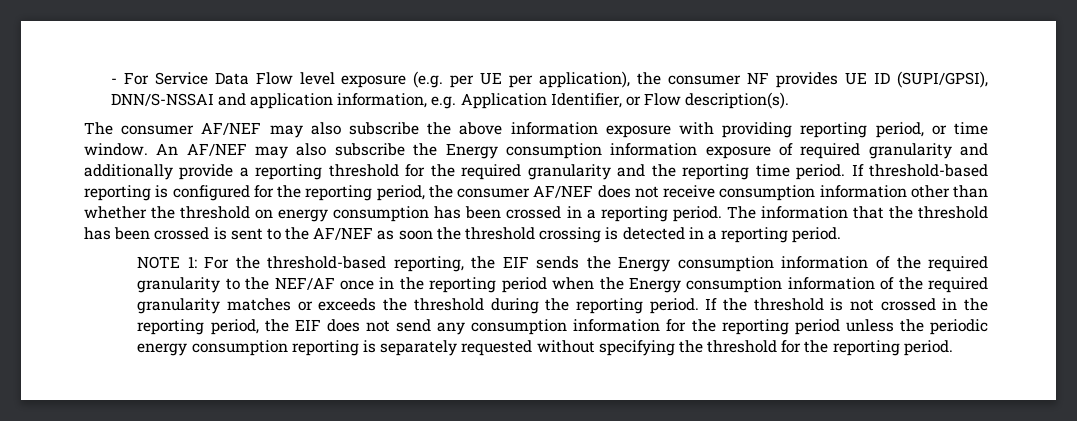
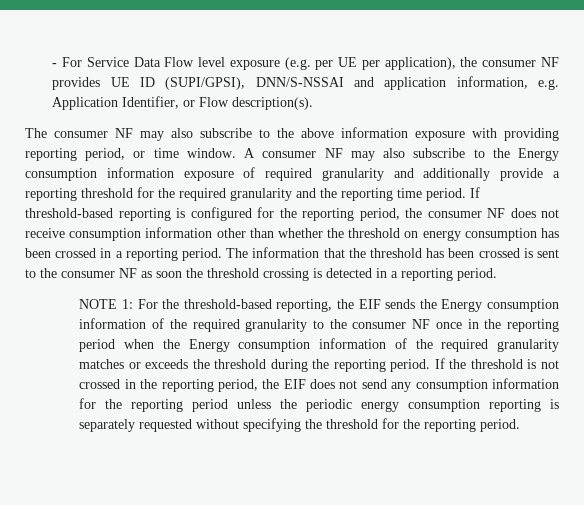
- The consumer AF/NEF may also subscribe the above information exposure with providing reporting period, or time window.
+ The consumer NF may also subscribe to the above information exposure with providing reporting period, or time window.
- An AF/NEF may also subscribe the Energy consumption information exposure of required granularity and additionally provide a reporting threshold for the required granularity and the reporting time period.
+ A consumer NF may also subscribe to the Energy consumption information exposure of required granularity and additionally provide a reporting threshold for the required granularity and the reporting time period.
- If threshold-based reporting is configured for the reporting period, the consumer AF/NEF does not receive consumption information other than whether the threshold on energy consumption has been crossed in a reporting period.
+ If threshold-based reporting is configured for the reporting period, the consumer NF does not receive consumption information other than whether the threshold on energy consumption has been crossed in a reporting period.
- The information that the threshold has been crossed is sent to the AF/NEF as soon the threshold crossing is detected in a reporting period.
+ The information that the threshold has been crossed is sent to the consumer NF as soon the threshold crossing is detected in a reporting period.
- NOTE 1: For the threshold-based reporting, the EIF sends the Energy consumption information of the required granularity to the NEF/AF once in the reporting period when the Energy consumption information of the required granularity matches or exceeds the threshold during the reporting period.
+ NOTE 1: For the threshold-based reporting, the EIF sends the Energy consumption information of the required granularity to the consumer NF once in the reporting period when the Energy consumption information of the required granularity matches or exceeds the threshold during the reporting period.

